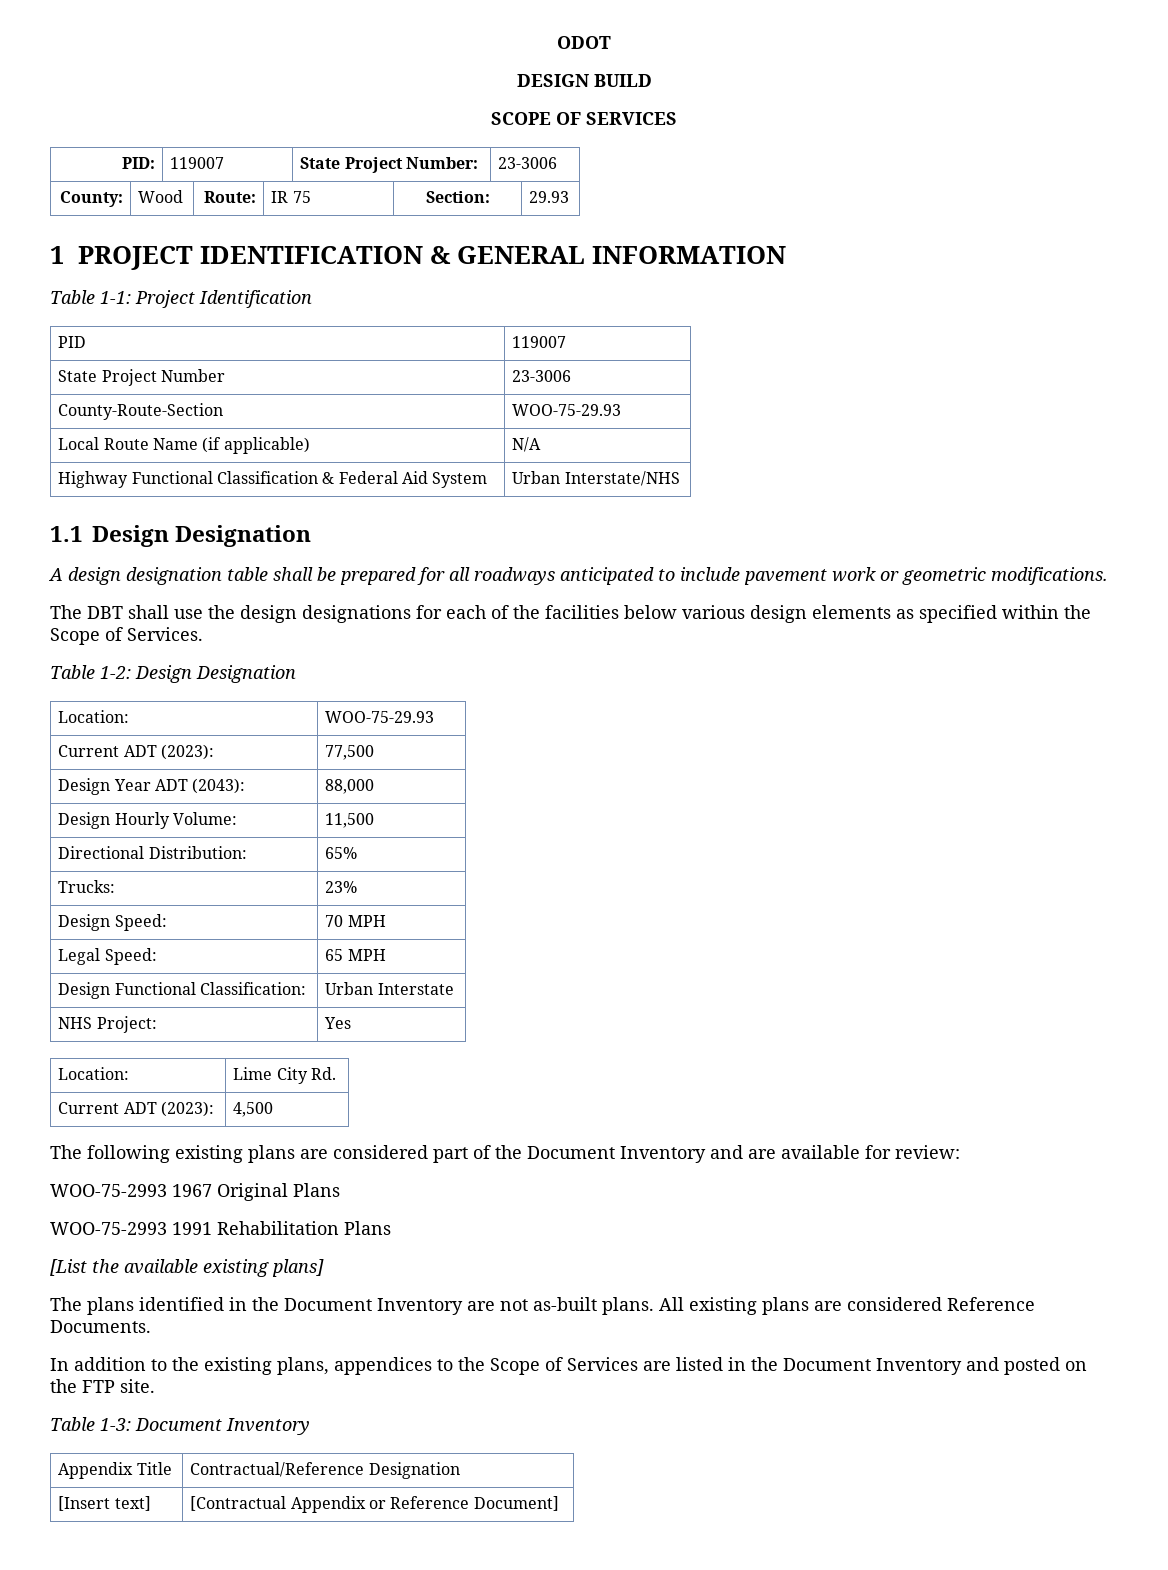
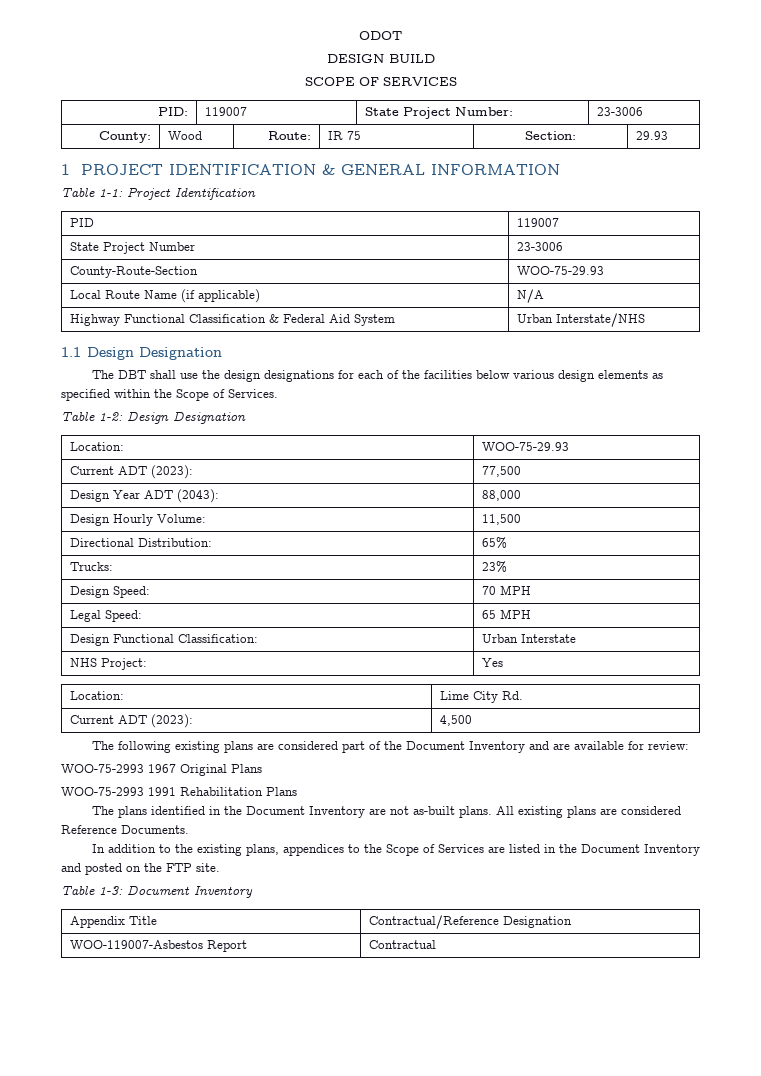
- A design designation table shall be prepared for all roadways anticipated to include pavement work or geometric modifications.
- [List the available existing plans]
- [Insert text] | [Contractual Appendix or Reference Document]
+ WOO-119007-Asbestos Report | Contractual

